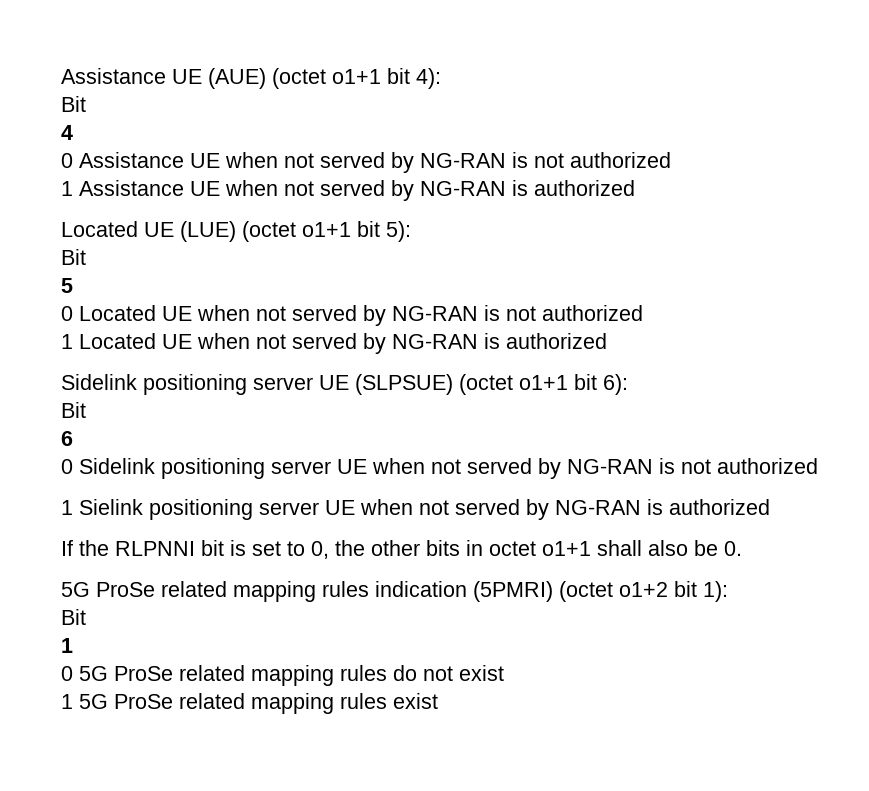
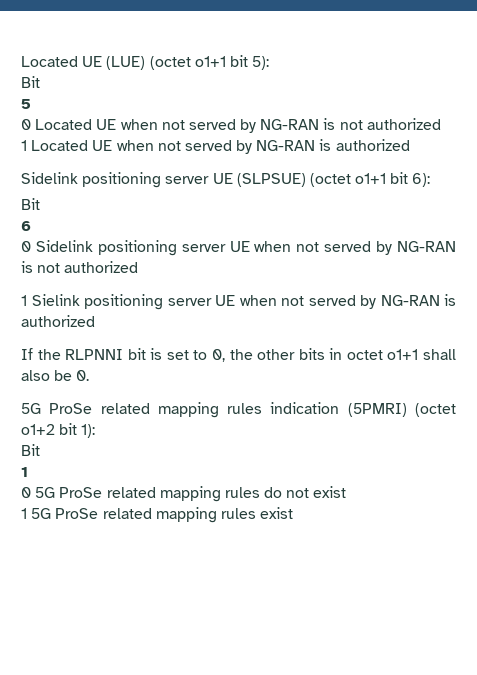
- Assistance UE (AUE) (octet o1+1 bit 4):
- Bit
- 4
- 0 Assistance UE when not served by NG-RAN is not authorized
- 1 Assistance UE when not served by NG-RAN is authorized

